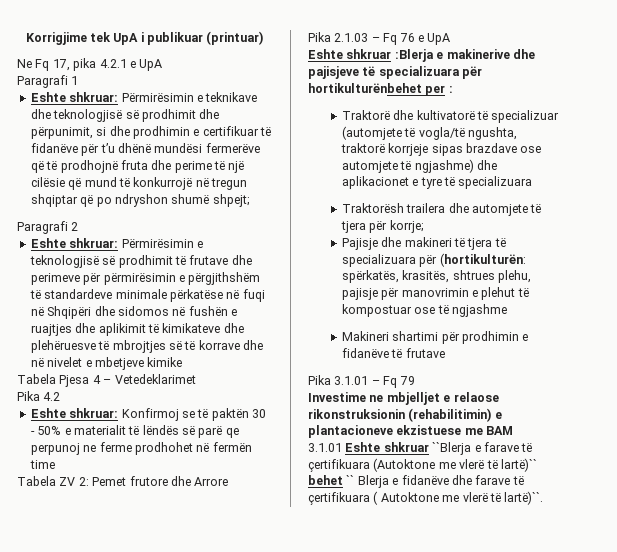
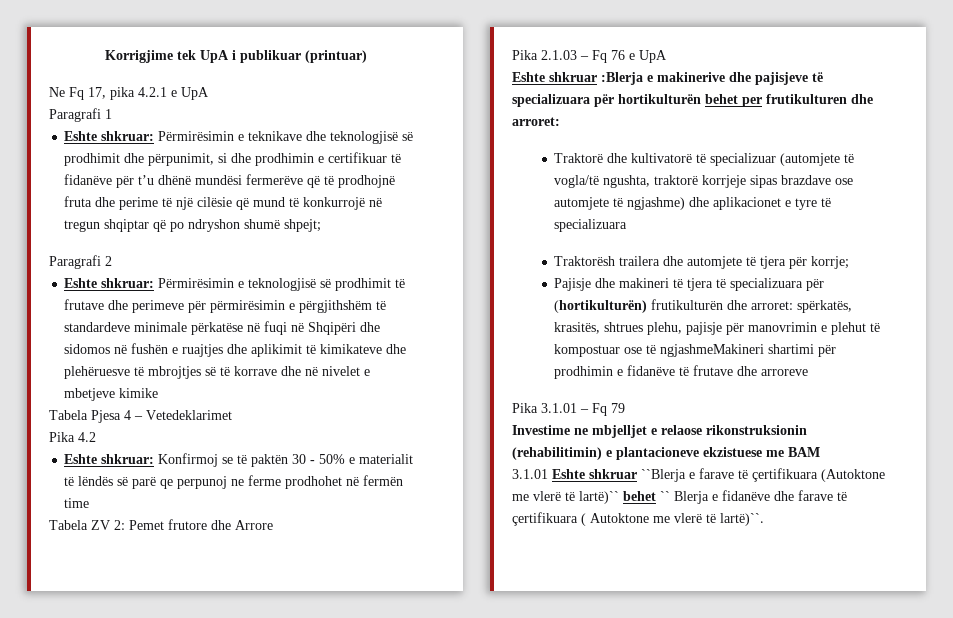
- Eshte shkruar :Blerja e makinerive dhe pajisjeve të specializuara për hortikulturënbehet per :
+ Eshte shkruar :Blerja e makinerive dhe pajisjeve të specializuara për hortikulturën behet per frutikulturen dhe arroret:
- Pajisje dhe makineri të tjera të specializuara për (hortikulturën: spërkatës, krasitës, shtrues plehu, pajisje për manovrimin e plehut të kompostuar ose të ngjashme
- Makineri shartimi për prodhimin e fidanëve të frutave
+ Pajisje dhe makineri të tjera të specializuara për (hortikulturën) frutikulturën dhe arroret: spërkatës, krasitës, shtrues plehu, pajisje për manovrimin e plehut të kompostuar ose të ngjashmeMakineri shartimi për prodhimin e fidanëve të frutave dhe arroreve

